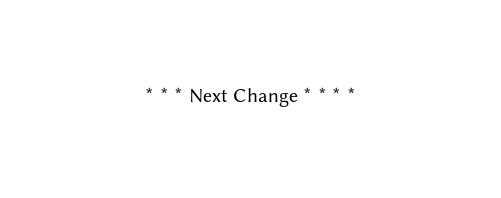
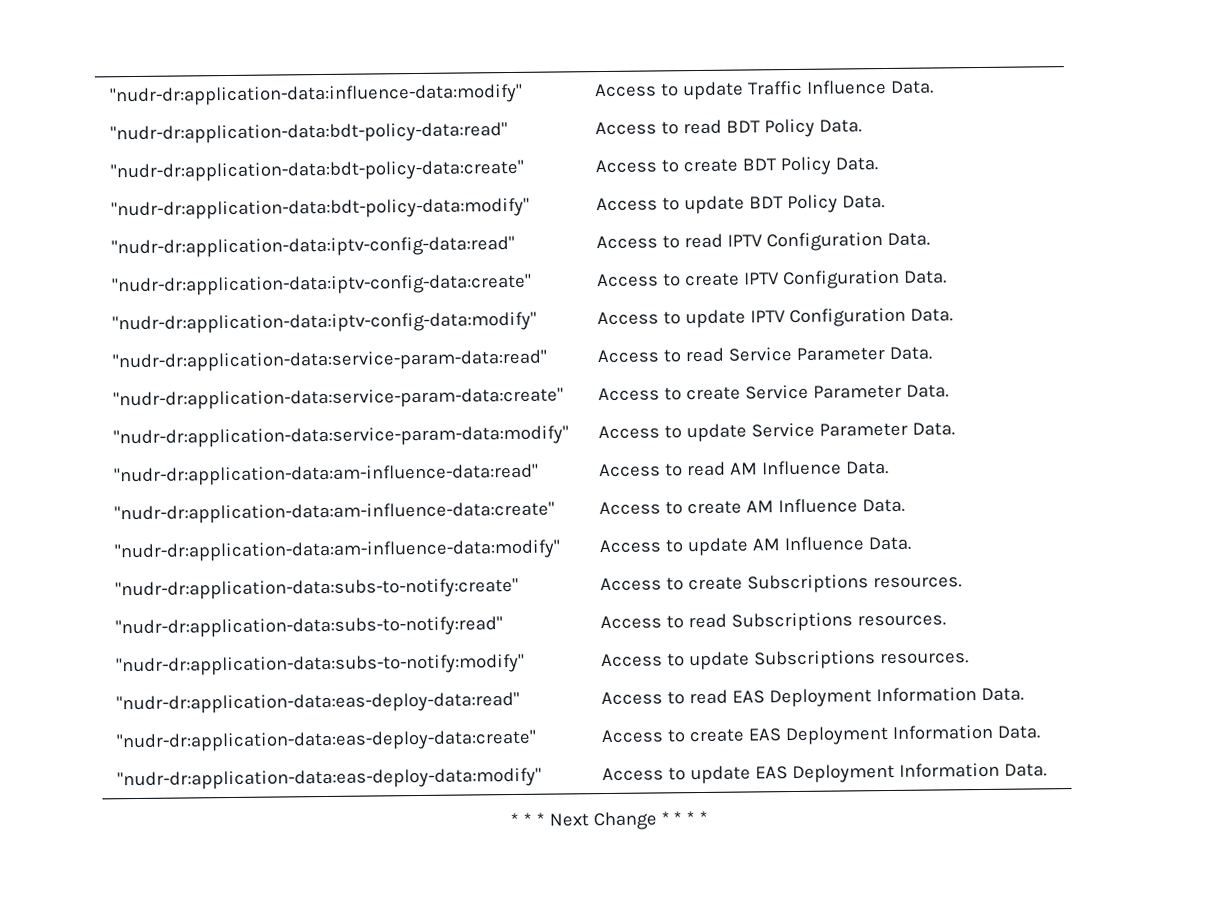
+ "nudr-dr:application-data:influence-data:modify" | Access to update Traffic Influence Data.
+ "nudr-dr:application-data:bdt-policy-data:read" | Access to read BDT Policy Data.
+ "nudr-dr:application-data:bdt-policy-data:create" | Access to create BDT Policy Data.
+ "nudr-dr:application-data:bdt-policy-data:modify" | Access to update BDT Policy Data.
+ "nudr-dr:application-data:iptv-config-data:read" | Access to read IPTV Configuration Data.
+ "nudr-dr:application-data:iptv-config-data:create" | Access to create IPTV Configuration Data.
+ "nudr-dr:application-data:iptv-config-data:modify" | Access to update IPTV Configuration Data.
+ "nudr-dr:application-data:service-param-data:read" | Access to read Service Parameter Data.
+ "nudr-dr:application-data:service-param-data:create" | Access to create Service Parameter Data.
+ "nudr-dr:application-data:service-param-data:modify" | Access to update Service Parameter Data.
+ "nudr-dr:application-data:am-influence-data:read" | Access to read AM Influence Data.
+ "nudr-dr:application-data:am-influence-data:create" | Access to create AM Influence Data.
+ "nudr-dr:application-data:am-influence-data:modify" | Access to update AM Influence Data.
+ "nudr-dr:application-data:subs-to-notify:create" | Access to create Subscriptions resources.
+ "nudr-dr:application-data:subs-to-notify:read" | Access to read Subscriptions resources.
+ "nudr-dr:application-data:subs-to-notify:modify" | Access to update Subscriptions resources.
+ "nudr-dr:application-data:eas-deploy-data:read" | Access to read EAS Deployment Information Data.
+ "nudr-dr:application-data:eas-deploy-data:create" | Access to create EAS Deployment Information Data.
+ "nudr-dr:application-data:eas-deploy-data:modify" | Access to update EAS Deployment Information Data.

